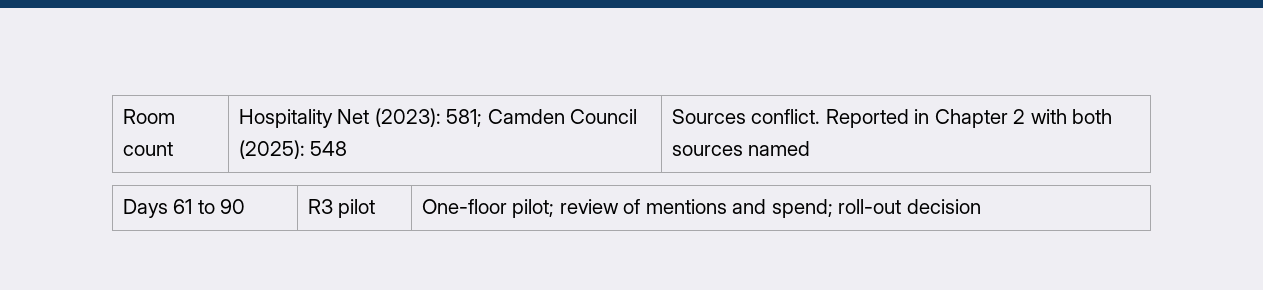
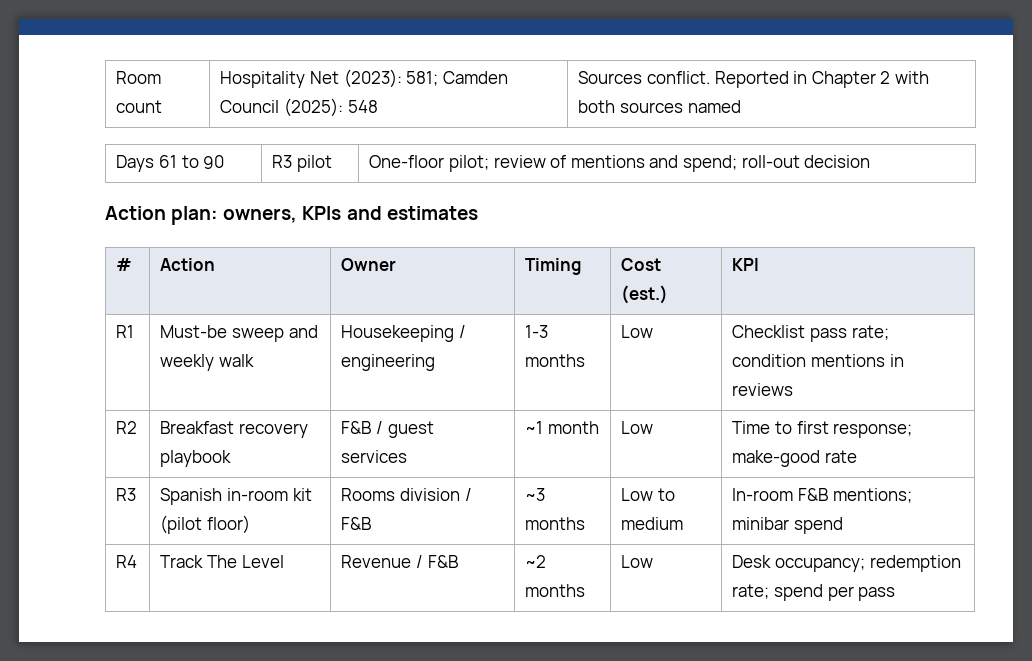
+ Action plan: owners, KPIs and estimates
+ # | Action | Owner | Timing | Cost (est.) | KPI
+ R1 | Must-be sweep and weekly walk | Housekeeping / engineering | 1-3 months | Low | Checklist pass rate; condition mentions in reviews
+ R2 | Breakfast recovery playbook | F&B / guest services | ~1 month | Low | Time to first response; make-good rate
+ R3 | Spanish in-room kit (pilot floor) | Rooms division / F&B | ~3 months | Low to medium | In-room F&B mentions; minibar spend
+ R4 | Track The Level | Revenue / F&B | ~2 months | Low | Desk occupancy; redemption rate; spend per pass

